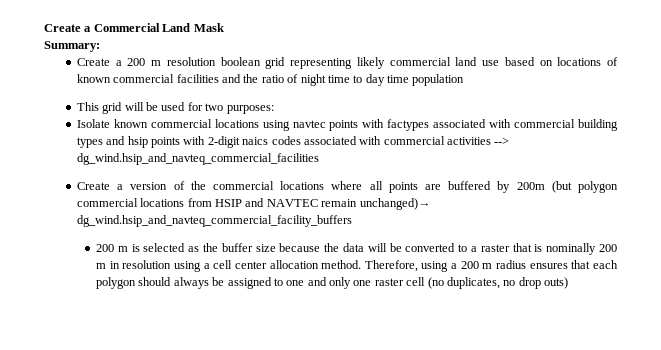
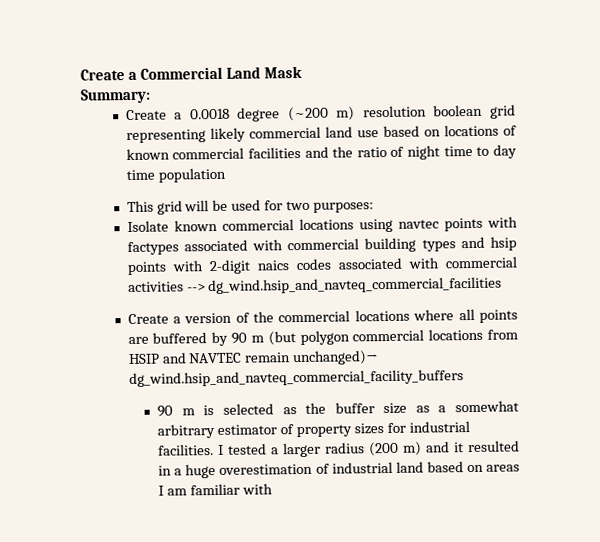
- Create a 200 m resolution boolean grid representing likely commercial land use based on locations of known commercial facilities and the ratio of night time to day time population
+ Create a 0.0018 degree (~200 m) resolution boolean grid representing likely commercial land use based on locations of known commercial facilities and the ratio of night time to day time population
- Create a version of the commercial locations where all points are buffered by 200m (but polygon commercial locations from HSIP and NAVTEC remain unchanged)→ dg_wind.hsip_and_navteq_commercial_facility_buffers
+ Create a version of the commercial locations where all points are buffered by 90 m (but polygon commercial locations from HSIP and NAVTEC remain unchanged)→ dg_wind.hsip_and_navteq_commercial_facility_buffers
- 200 m is selected as the buffer size because the data will be converted to a raster that is nominally 200 m in resolution using a cell center allocation method. Therefore, using a 200 m radius ensures that each polygon should always be assigned to one and only one raster cell (no duplicates, no drop outs)
+ 90 m is selected as the buffer size as a somewhat arbitrary estimator of property sizes for industrial facilities. I tested a larger radius (200 m) and it resulted in a huge overestimation of industrial land based on areas I am familiar with

